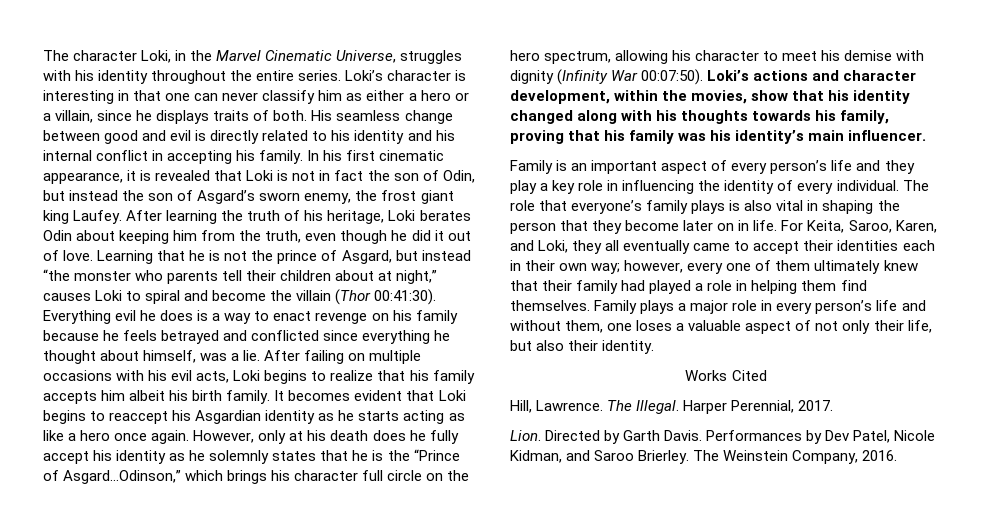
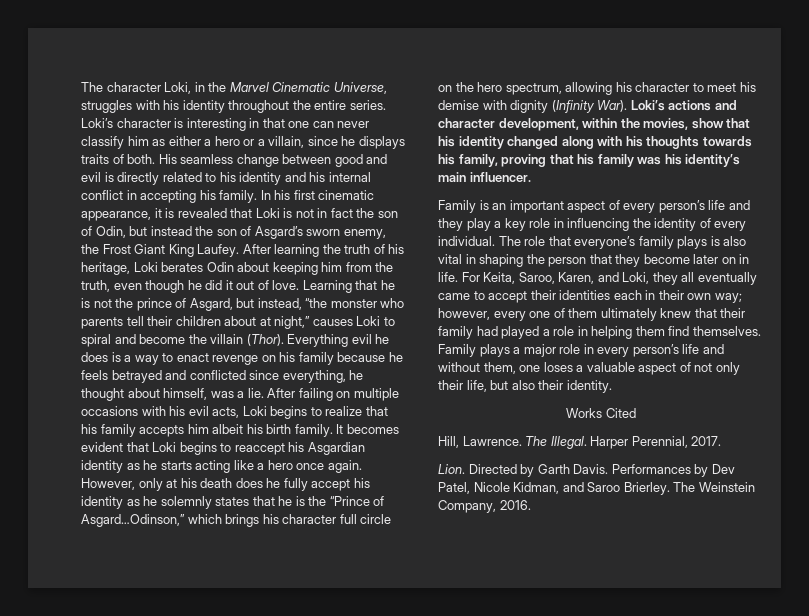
- In his first cinematic appearance, it is revealed that Loki is not in fact the son of Odin, but instead the son of Asgard’s sworn enemy, the frost giant king Laufey.
+ In his first cinematic appearance, it is revealed that Loki is not in fact the son of Odin, but instead the son of Asgard’s sworn enemy, the Frost Giant King Laufey.
- Learning that he is not the prince of Asgard, but instead “the monster who parents tell their children about at night,” causes Loki to spiral and become the villain (Thor 00:41:30).
+ Learning that he is not the prince of Asgard, but instead, “the monster who parents tell their children about at night,” causes Loki to spiral and become the villain (Thor).
- Everything evil he does is a way to enact revenge on his family because he feels betrayed and conflicted since everything he thought about himself, was a lie.
+ Everything evil he does is a way to enact revenge on his family because he feels betrayed and conflicted since everything, he thought about himself, was a lie.
- It becomes evident that Loki begins to reaccept his Asgardian identity as he starts acting as like a hero once again.
+ It becomes evident that Loki begins to reaccept his Asgardian identity as he starts acting like a hero once again.
- However, only at his death does he fully accept his identity as he solemnly states that he is the “Prince of Asgard…Odinson,” which brings his character full circle on the hero spectrum, allowing his character to meet his demise with dignity (Infinity War 00:07:50).
+ However, only at his death does he fully accept his identity as he solemnly states that he is the “Prince of Asgard…Odinson,” which brings his character full circle on the hero spectrum, allowing his character to meet his demise with dignity (Infinity War).

